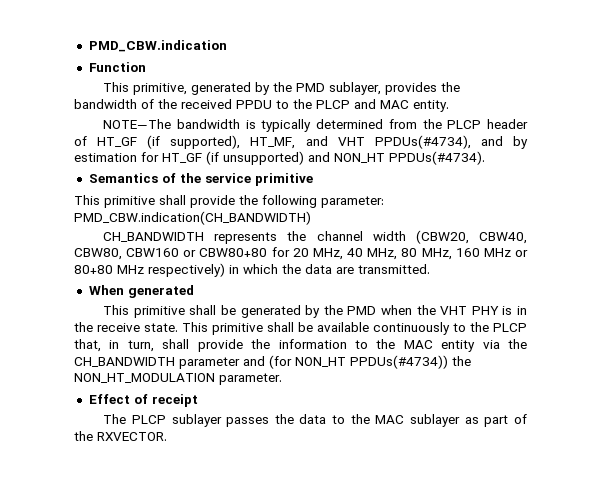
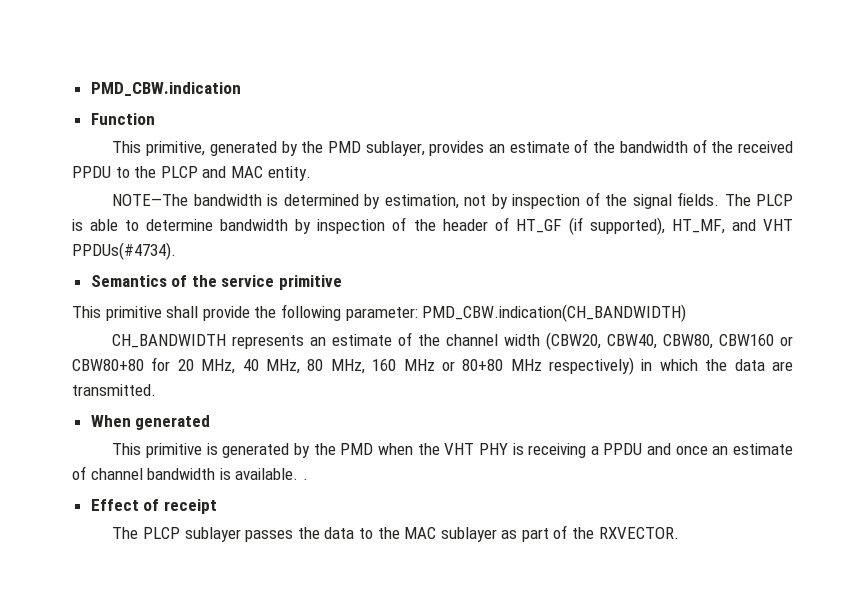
- This primitive, generated by the PMD sublayer, provides the bandwidth of the received PPDU to the PLCP and MAC entity.
+ This primitive, generated by the PMD sublayer, provides an estimate of the bandwidth of the received PPDU to the PLCP and MAC entity.
- NOTE—The bandwidth is typically determined from the PLCP header of HT_GF (if supported), HT_MF, and VHT PPDUs(#4734), and by estimation for HT_GF (if unsupported) and NON_HT PPDUs(#4734).
+ NOTE—The bandwidth is determined by estimation, not by inspection of the signal fields. The PLCP is able to determine bandwidth by inspection of the header of HT_GF (if supported), HT_MF, and VHT PPDUs(#4734).
- CH_BANDWIDTH represents the channel width (CBW20, CBW40, CBW80, CBW160 or CBW80+80 for 20 MHz, 40 MHz, 80 MHz, 160 MHz or 80+80 MHz respectively) in which the data are transmitted.
+ CH_BANDWIDTH represents an estimate of the channel width (CBW20, CBW40, CBW80, CBW160 or CBW80+80 for 20 MHz, 40 MHz, 80 MHz, 160 MHz or 80+80 MHz respectively) in which the data are transmitted.
- This primitive shall be generated by the PMD when the VHT PHY is in the receive state. This primitive shall be available continuously to the PLCP that, in turn, shall provide the information to the MAC entity via the CH_BANDWIDTH parameter and (for NON_HT PPDUs(#4734)) the NON_HT_MODULATION parameter.
+ This primitive is generated by the PMD when the VHT PHY is receiving a PPDU and once an estimate of channel bandwidth is available. .

